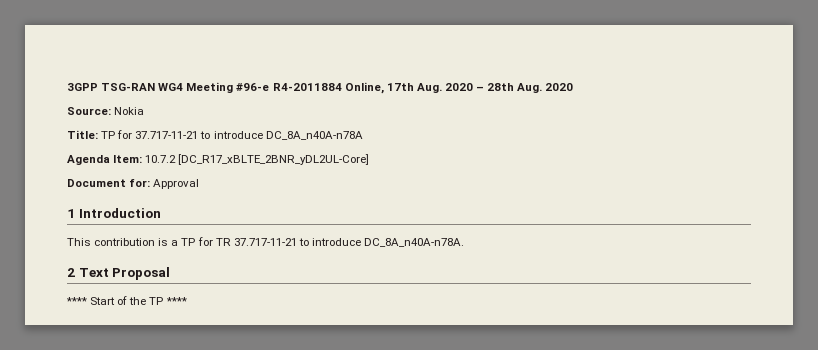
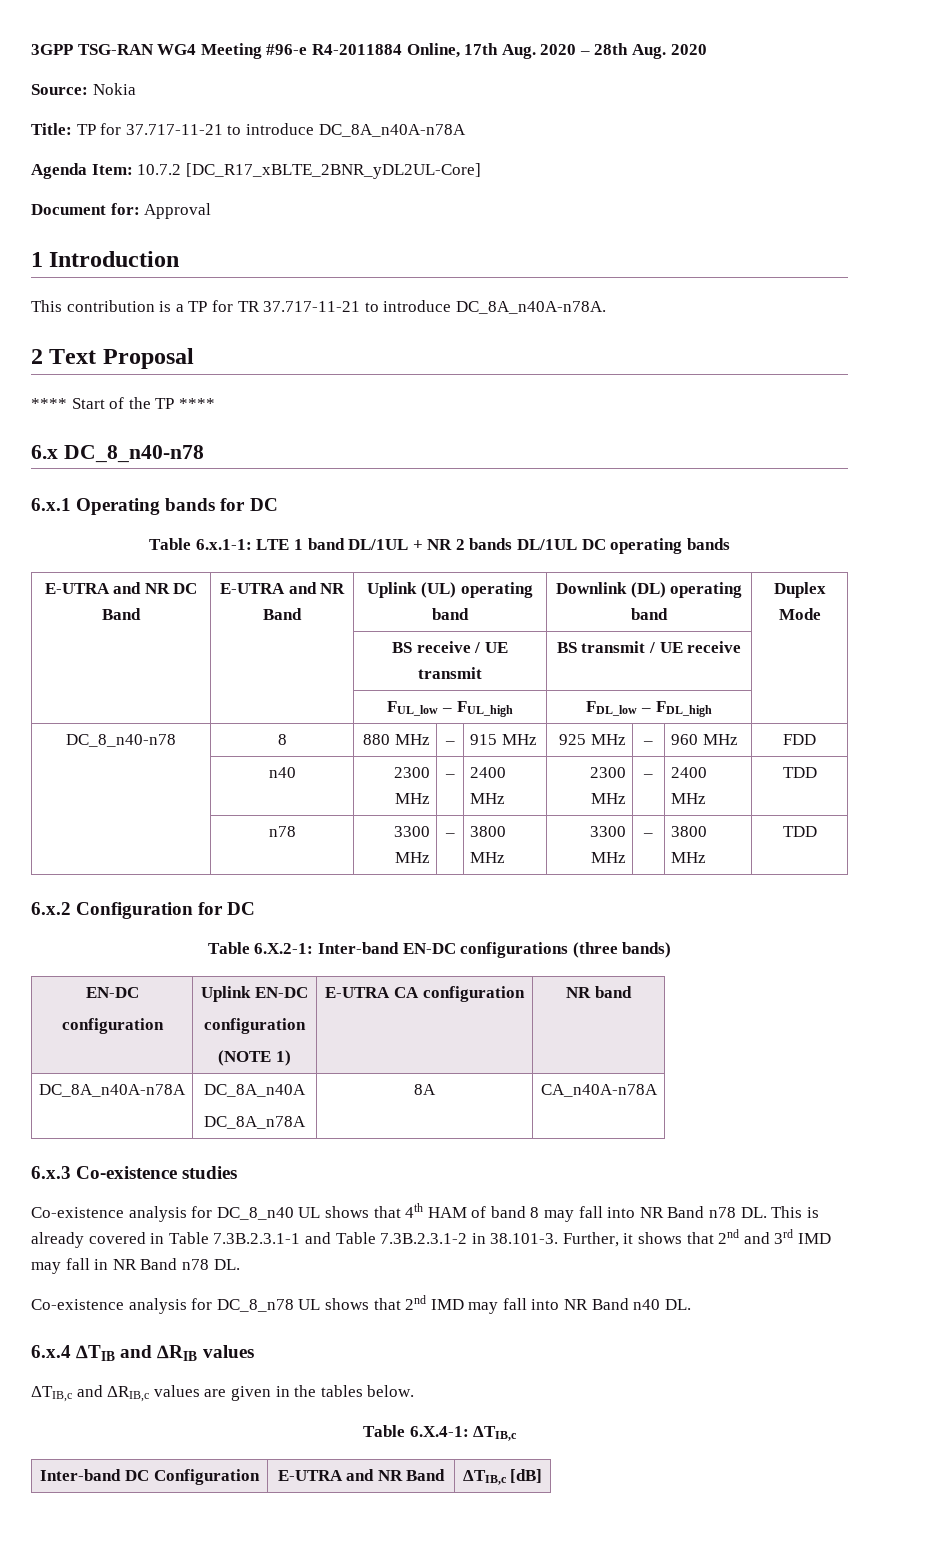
+ 6.x DC_8_n40-n78
+ 6.x.1 Operating bands for DC
+ Table 6.x.1-1: LTE 1 band DL/1UL + NR 2 bands DL/1UL DC operating bands
+ E-UTRA and NR DC Band | E-UTRA and NR Band | Uplink (UL) operating band | Downlink (DL) operating band | Duplex Mode
+ | | BS receive / UE transmit | BS transmit / UE receive |
+ | | FUL_low – FUL_high | FDL_low – FDL_high |
+ DC_8_n40-n78 | 8 | 880 MHz | – | 915 MHz | 925 MHz | – | 960 MHz | FDD
+ | n40 | 2300 MHz | – | 2400 MHz | 2300 MHz | – | 2400 MHz | TDD
+ | n78 | 3300 MHz | – | 3800 MHz | 3300 MHz | – | 3800 MHz | TDD
+ 6.x.2 Configuration for DC
+ Table 6.X.2-1: Inter-band EN-DC configurations (three bands)
+ EN-DC
+ configuration | Uplink EN-DC
+ configuration
+ (NOTE 1) | E-UTRA CA configuration | NR band
+ DC_8A_n40A-n78A | DC_8A_n40A
+ DC_8A_n78A | 8A | CA_n40A-n78A
+ 6.x.3 Co-existence studies
+ Co-existence analysis for DC_8_n40 UL shows that 4th HAM of band 8 may fall into NR Band n78 DL. This is already covered in Table 7.3B.2.3.1-1 and Table 7.3B.2.3.1-2 in 38.101-3. Further, it shows that 2nd and 3rd IMD may fall in NR Band n78 DL.
+ Co-existence analysis for DC_8_n78 UL shows that 2nd IMD may fall into NR Band n40 DL.
+ 6.x.4 ∆TIB and ∆RIB values
+ ΔTIB,c and ΔRIB,c values are given in the tables below.
+ Table 6.X.4-1: ΔTIB,c
+ Inter-band DC Configuration | E-UTRA and NR Band | ΔTIB,c [dB]

